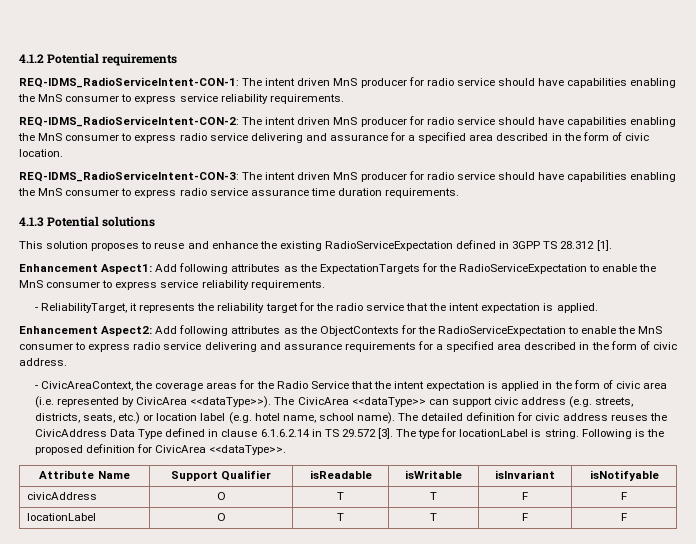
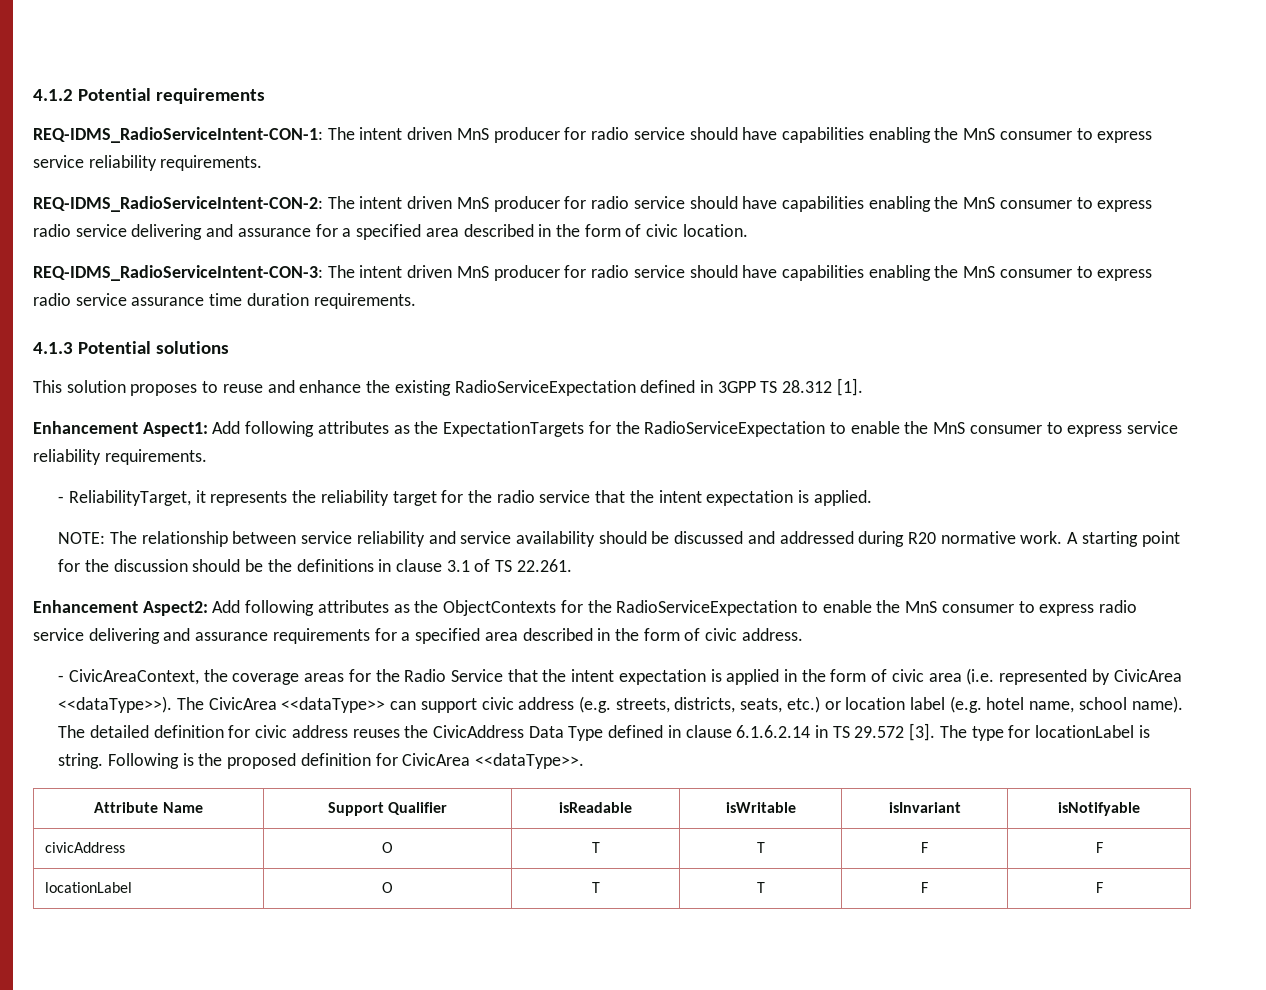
+ NOTE: The relationship between service reliability and service availability should be discussed and addressed during R20 normative work. A starting point for the discussion should be the definitions in clause 3.1 of TS 22.261.

